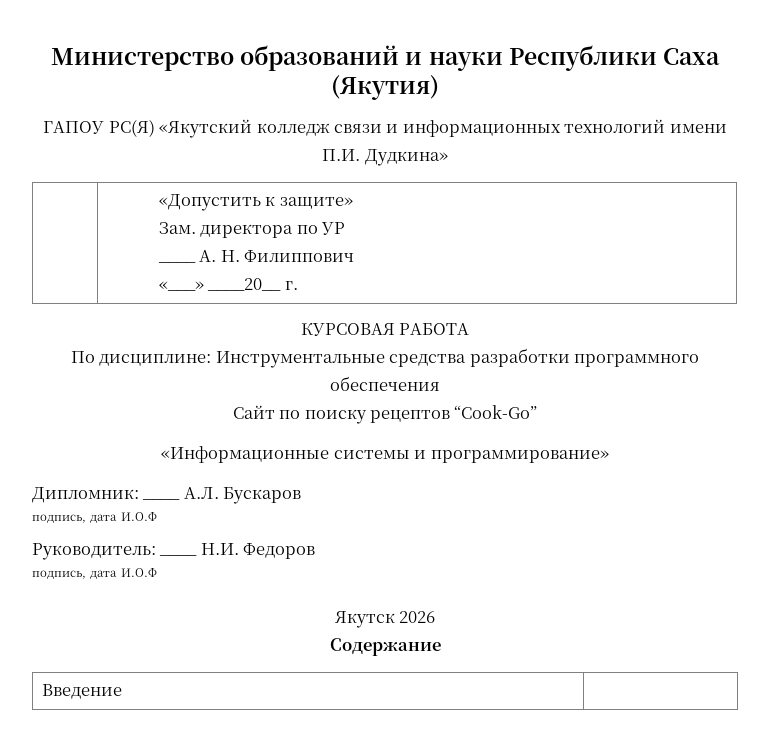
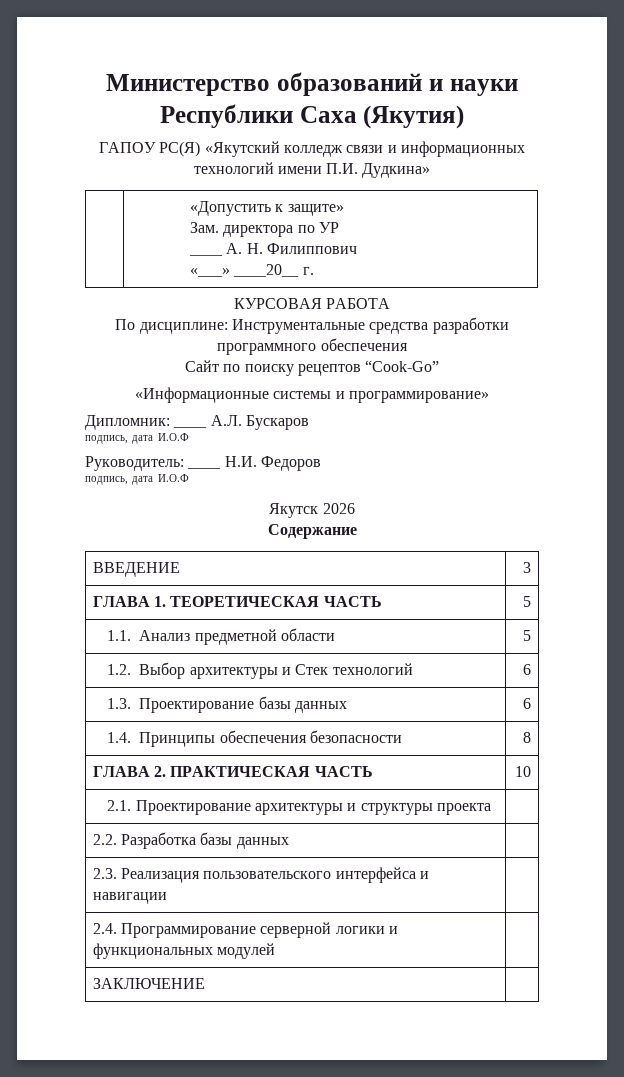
- Введение |
+ ВВЕДЕНИЕ | 3
+ ГЛАВА 1. ТЕОРЕТИЧЕСКАЯ ЧАСТЬ | 5
+ 1.1. Анализ предметной области | 5
+ 1.2. Выбор архитектуры и Стек технологий | 6
+ 1.3. Проектирование базы данных | 6
+ 1.4. Принципы обеспечения безопасности | 8
+ ГЛАВА 2. ПРАКТИЧЕСКАЯ ЧАСТЬ | 10
+ 2.1. Проектирование архитектуры и структуры проекта |
+ 2.2. Разработка базы данных |
+ 2.3. Реализация пользовательского интерфейса и навигации |
+ 2.4. Программирование серверной логики и функциональных модулей |
+ ЗАКЛЮЧЕНИЕ |

